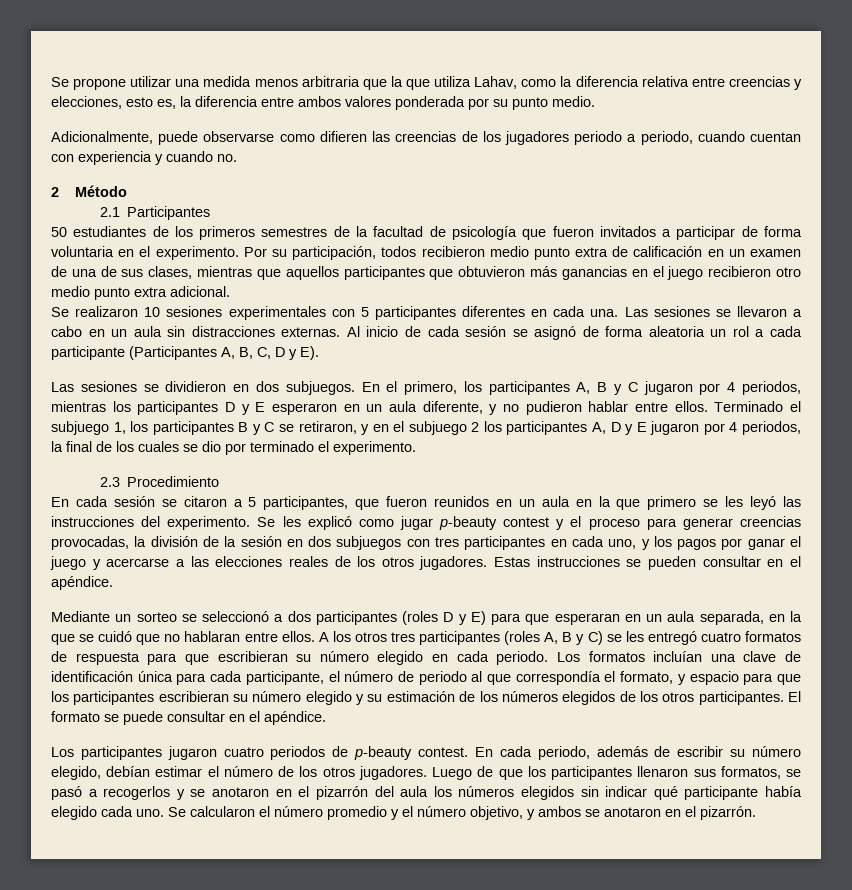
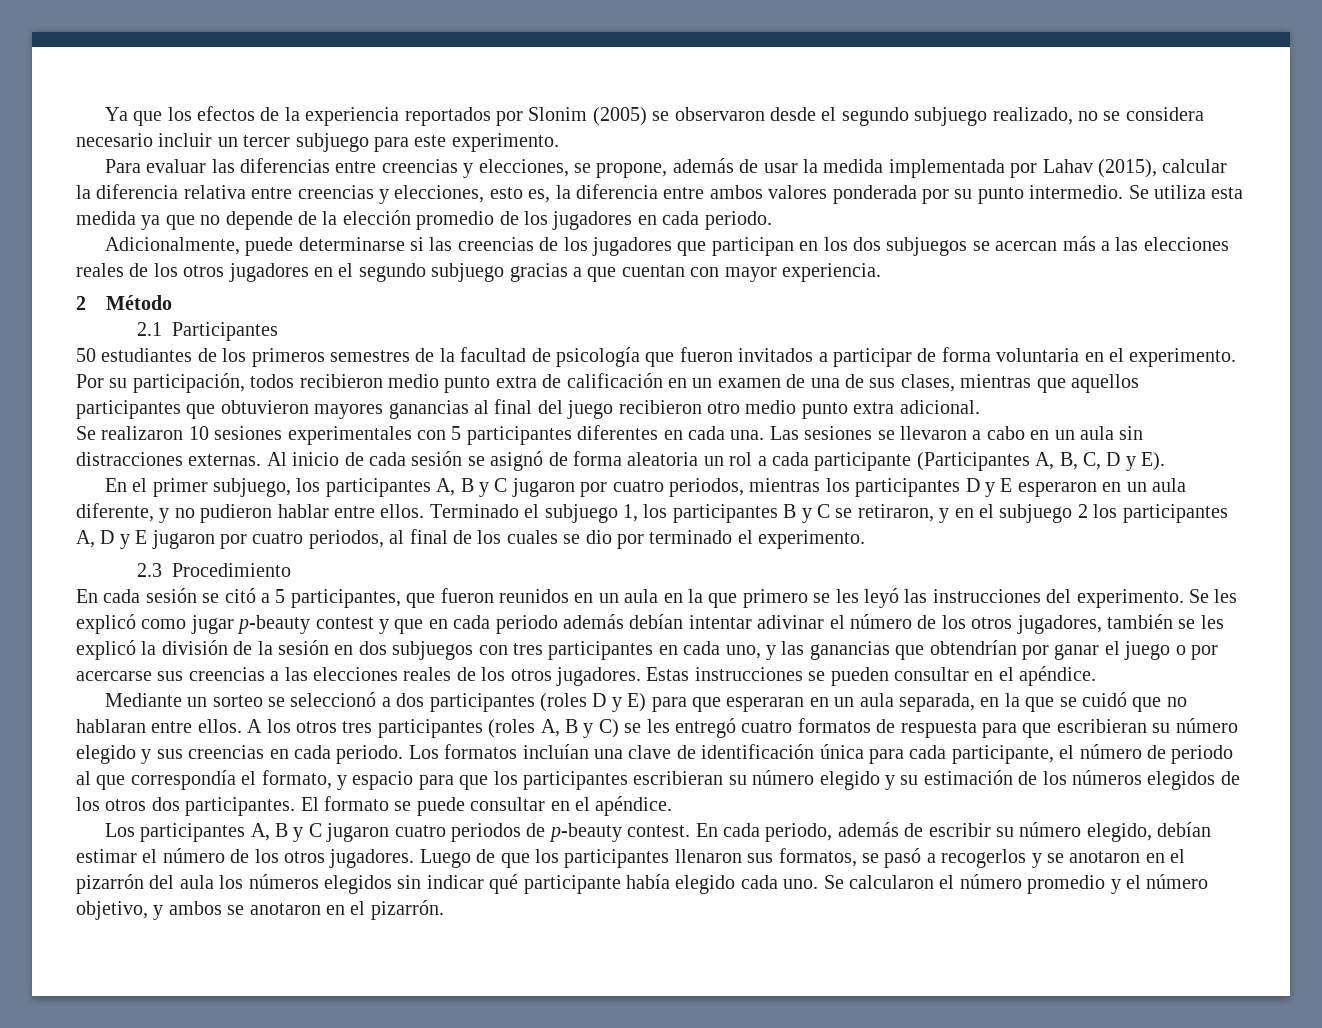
- Se propone utilizar una medida menos arbitraria que la que utiliza Lahav, como la diferencia relativa entre creencias y elecciones, esto es, la diferencia entre ambos valores ponderada por su punto medio.
+ Ya que los efectos de la experiencia reportados por Slonim (2005) se observaron desde el segundo subjuego realizado, no se considera necesario incluir un tercer subjuego para este experimento.
+ Para evaluar las diferencias entre creencias y elecciones, se propone, además de usar la medida implementada por Lahav (2015), calcular la diferencia relativa entre creencias y elecciones, esto es, la diferencia entre ambos valores ponderada por su punto intermedio. Se utiliza esta medida ya que no depende de la elección promedio de los jugadores en cada periodo.
- Adicionalmente, puede observarse como difieren las creencias de los jugadores periodo a periodo, cuando cuentan con experiencia y cuando no.
+ Adicionalmente, puede determinarse si las creencias de los jugadores que participan en los dos subjuegos se acercan más a las elecciones reales de los otros jugadores en el segundo subjuego gracias a que cuentan con mayor experiencia.
- Por su participación, todos recibieron medio punto extra de calificación en un examen de una de sus clases, mientras que aquellos participantes que obtuvieron más ganancias en el juego recibieron otro medio punto extra adicional.
+ Por su participación, todos recibieron medio punto extra de calificación en un examen de una de sus clases, mientras que aquellos participantes que obtuvieron mayores ganancias al final del juego recibieron otro medio punto extra adicional.
- Las sesiones se dividieron en dos subjuegos. En el primero, los participantes A, B y C jugaron por 4 periodos, mientras los participantes D y E esperaron en un aula diferente, y no pudieron hablar entre ellos.
+ En el primer subjuego, los participantes A, B y C jugaron por cuatro periodos, mientras los participantes D y E esperaron en un aula diferente, y no pudieron hablar entre ellos.
- Terminado el subjuego 1, los participantes B y C se retiraron, y en el subjuego 2 los participantes A, D y E jugaron por 4 periodos, la final de los cuales se dio por terminado el experimento.
+ Terminado el subjuego 1, los participantes B y C se retiraron, y en el subjuego 2 los participantes A, D y E jugaron por cuatro periodos, al final de los cuales se dio por terminado el experimento.
- En cada sesión se citaron a 5 participantes, que fueron reunidos en un aula en la que primero se les leyó las instrucciones del experimento.
+ En cada sesión se citó a 5 participantes, que fueron reunidos en un aula en la que primero se les leyó las instrucciones del experimento.
- Se les explicó como jugar p-beauty contest y el proceso para generar creencias provocadas, la división de la sesión en dos subjuegos con tres participantes en cada uno, y los pagos por ganar el juego y acercarse a las elecciones reales de los otros jugadores.
+ Se les explicó como jugar p-beauty contest y que en cada periodo además debían intentar adivinar el número de los otros jugadores, también se les explicó la división de la sesión en dos subjuegos con tres participantes en cada uno, y las ganancias que obtendrían por ganar el juego o por acercarse sus creencias a las elecciones reales de los otros jugadores.
- A los otros tres participantes (roles A, B y C) se les entregó cuatro formatos de respuesta para que escribieran su número elegido en cada periodo.
+ A los otros tres participantes (roles A, B y C) se les entregó cuatro formatos de respuesta para que escribieran su número elegido y sus creencias en cada periodo.
- Los formatos incluían una clave de identificación única para cada participante, el número de periodo al que correspondía el formato, y espacio para que los participantes escribieran su número elegido y su estimación de los números elegidos de los otros participantes.
+ Los formatos incluían una clave de identificación única para cada participante, el número de periodo al que correspondía el formato, y espacio para que los participantes escribieran su número elegido y su estimación de los números elegidos de los otros dos participantes.
- Los participantes jugaron cuatro periodos de p-beauty contest.
+ Los participantes A, B y C jugaron cuatro periodos de p-beauty contest.

